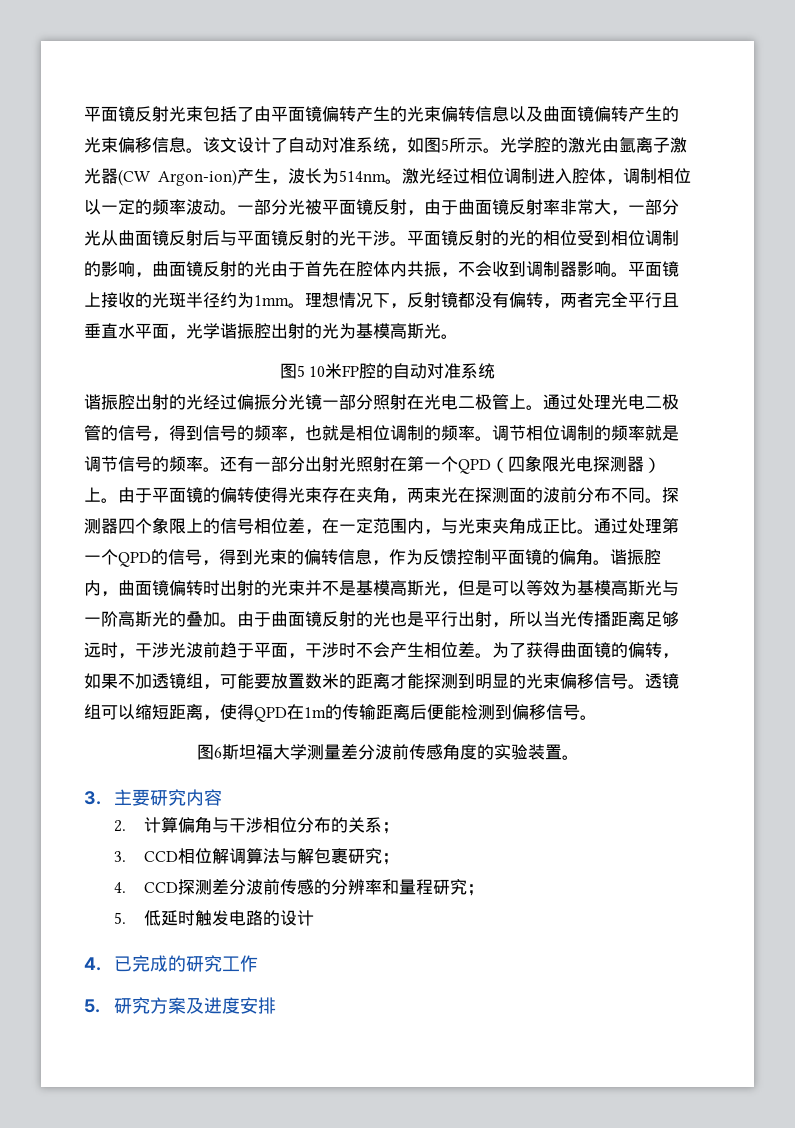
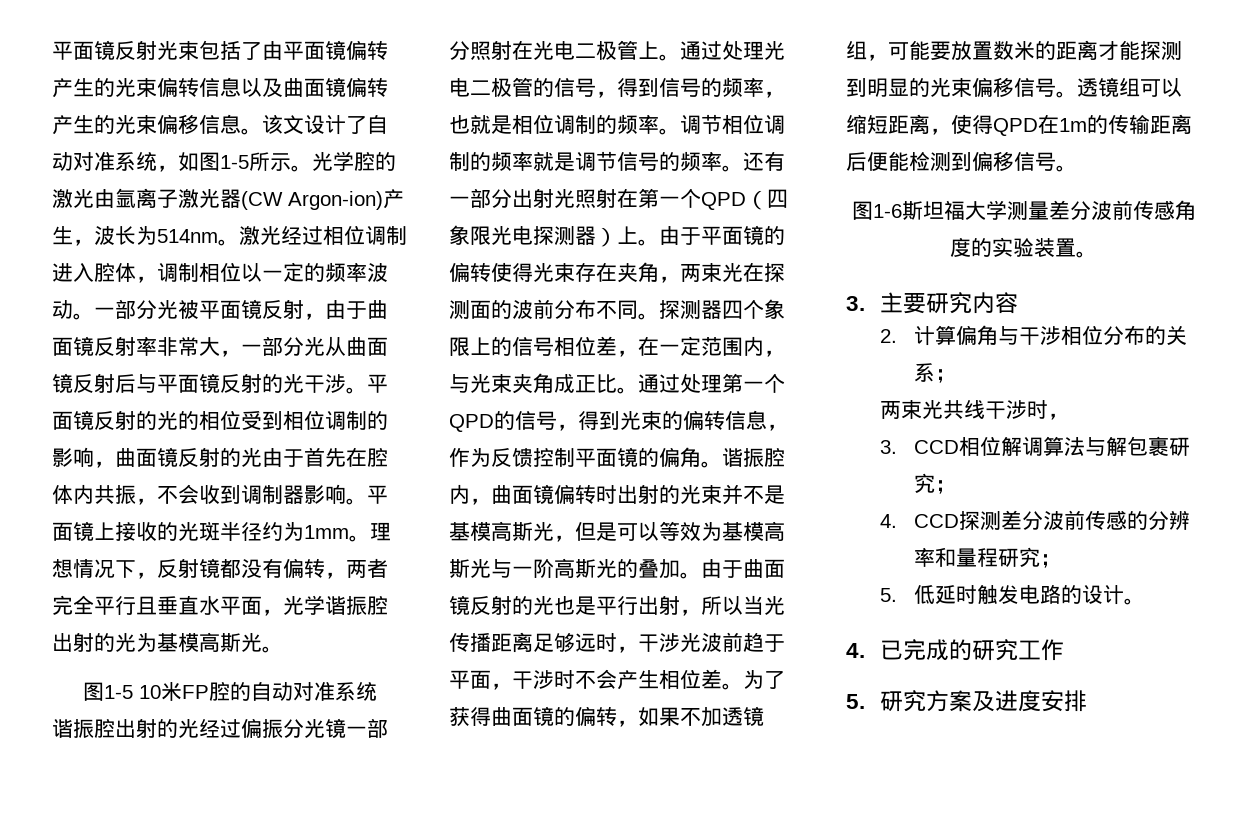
- 该文设计了自动对准系统，如图5所示。
+ 该文设计了自动对准系统，如图1-5所示。
- 图5 10米FP腔的自动对准系统
+ 图1-5 10米FP腔的自动对准系统
- 图6斯坦福大学测量差分波前传感角度的实验装置。
+ 图1-6斯坦福大学测量差分波前传感角度的实验装置。
+ 两束光共线干涉时，
- 5.低延时触发电路的设计
+ 5.低延时触发电路的设计。

